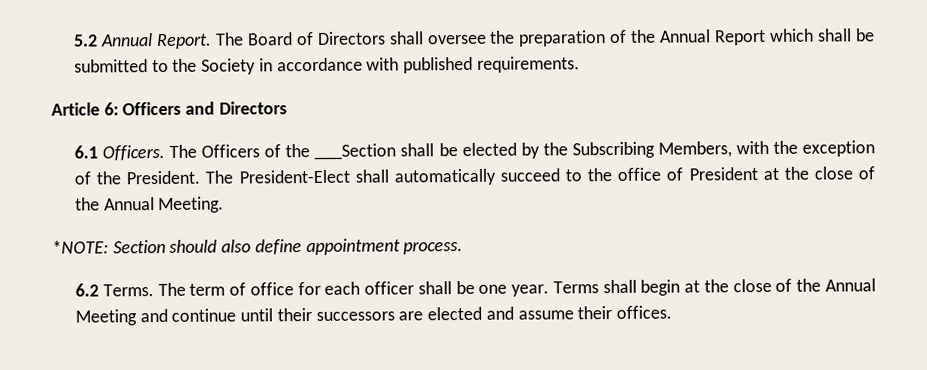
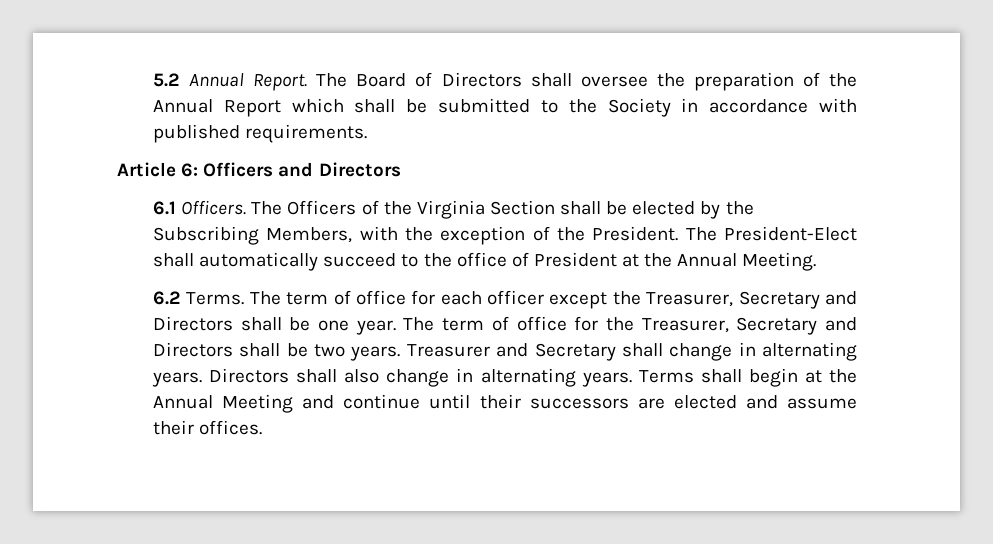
- The Officers of the ___Section shall be elected by the Subscribing Members, with the exception of the President.
+ The Officers of the Virginia Section shall be elected by the Subscribing Members, with the exception of the President.
- The President-Elect shall automatically succeed to the office of President at the close of the Annual Meeting.
+ The President-Elect shall automatically succeed to the office of President at the Annual Meeting.
- *NOTE: Section should also define appointment process.
- The term of office for each officer shall be one year.
+ The term of office for each officer except the Treasurer, Secretary and Directors shall be one year. The term of office for the Treasurer, Secretary and Directors shall be two years. Treasurer and Secretary shall change in alternating years. Directors shall also change in alternating years.
- Terms shall begin at the close of the Annual Meeting and continue until their successors are elected and assume their offices.
+ Terms shall begin at the Annual Meeting and continue until their successors are elected and assume their offices.

